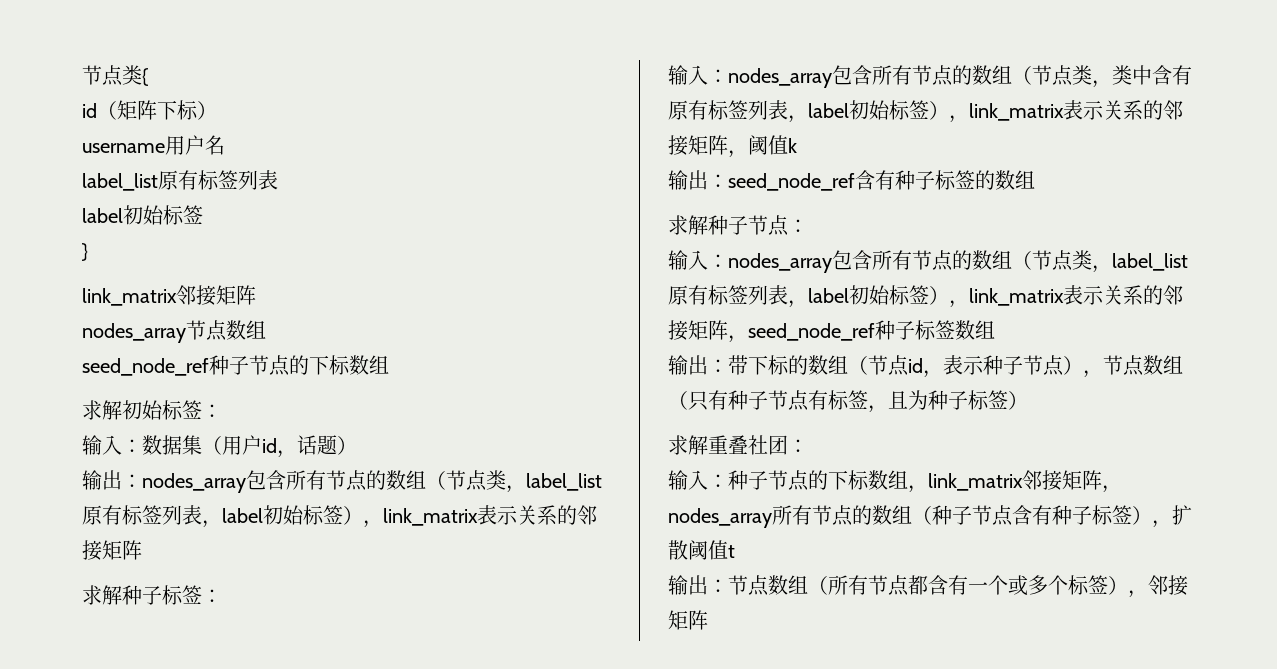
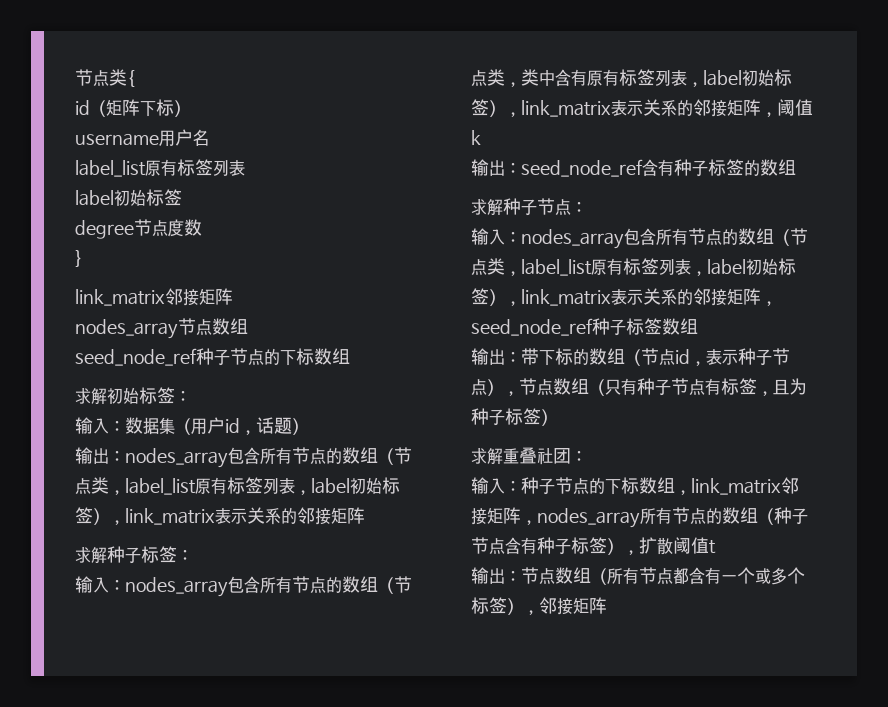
+ degree节点度数

